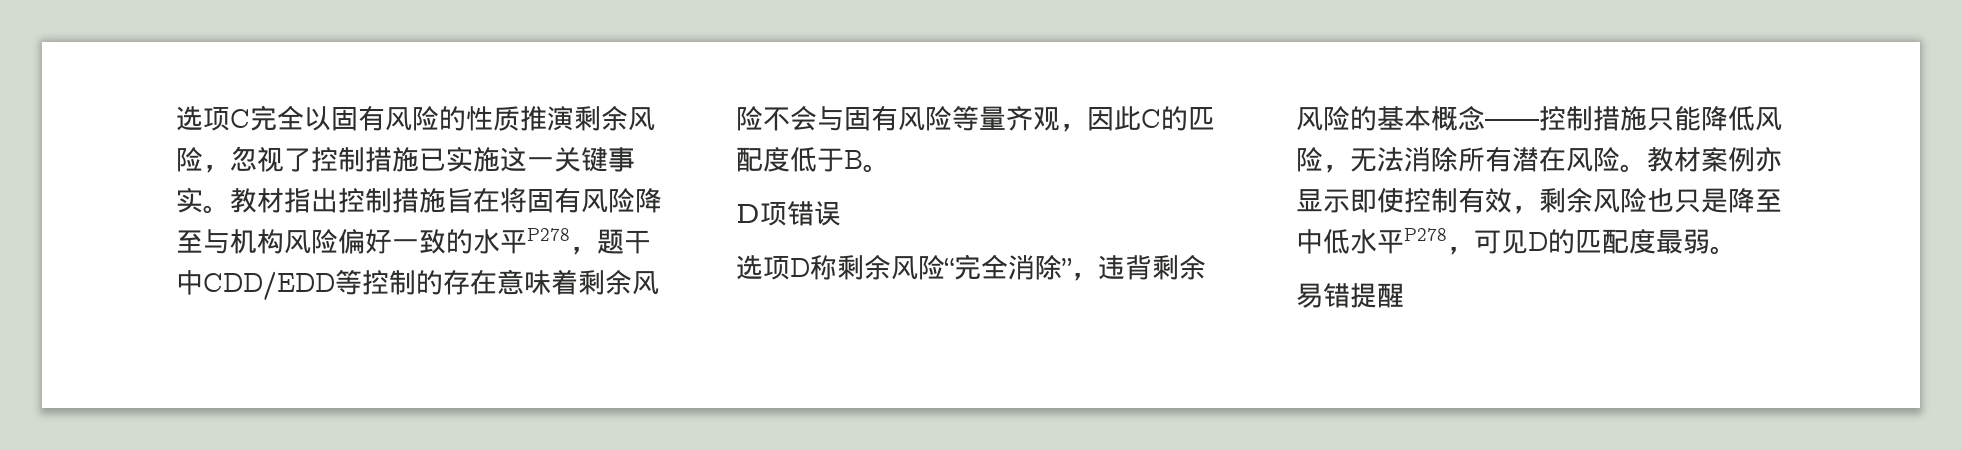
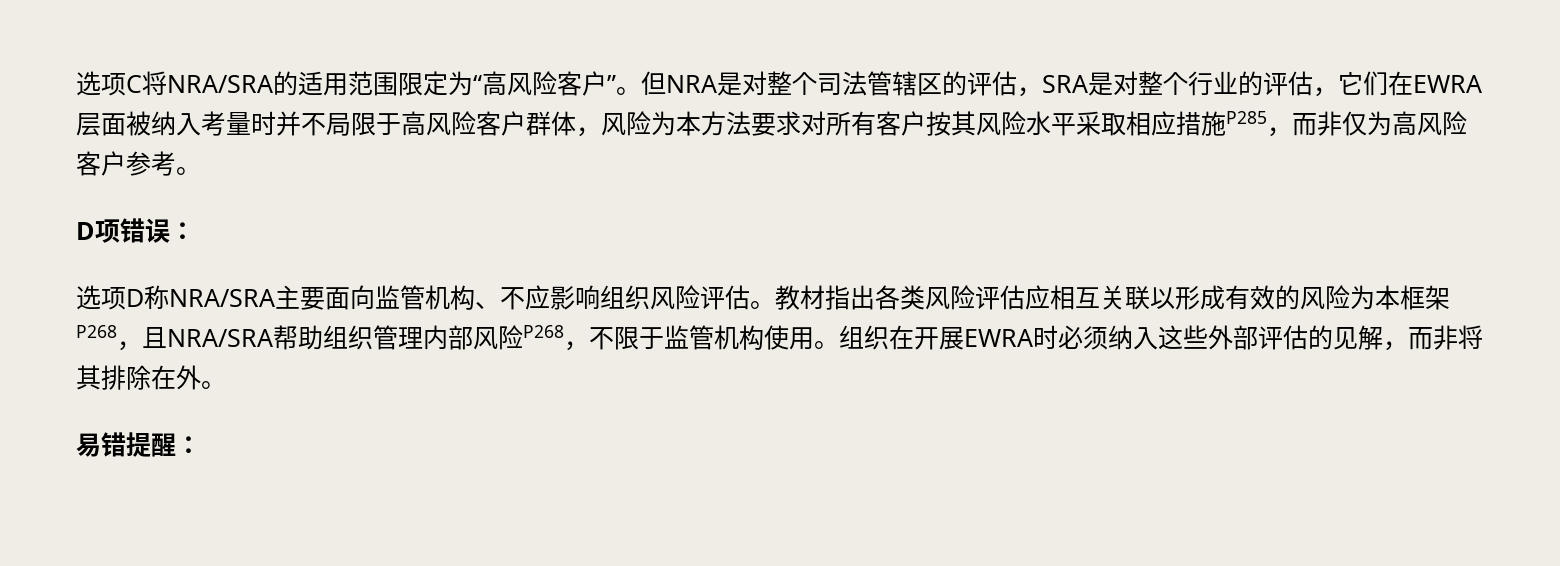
- 选项C完全以固有风险的性质推演剩余风险，忽视了控制措施已实施这一关键事实。教材指出控制措施旨在将固有风险降至与机构风险偏好一致的水平P278，题干中CDD/EDD等控制的存在意味着剩余风险不会与固有风险等量齐观，因此C的匹配度低于B。
+ 选项C将NRA/SRA的适用范围限定为“高风险客户”。但NRA是对整个司法管辖区的评估，SRA是对整个行业的评估，它们在EWRA层面被纳入考量时并不局限于高风险客户群体，风险为本方法要求对所有客户按其风险水平采取相应措施P285，而非仅为高风险客户参考。
- D项错误
+ D项错误：
- 选项D称剩余风险“完全消除”，违背剩余风险的基本概念——控制措施只能降低风险，无法消除所有潜在风险。教材案例亦显示即使控制有效，剩余风险也只是降至中低水平P278，可见D的匹配度最弱。
+ 选项D称NRA/SRA主要面向监管机构、不应影响组织风险评估。教材指出各类风险评估应相互关联以形成有效的风险为本框架P268，且NRA/SRA帮助组织管理内部风险P268，不限于监管机构使用。组织在开展EWRA时必须纳入这些外部评估的见解，而非将其排除在外。
- 易错提醒
+ 易错提醒：

